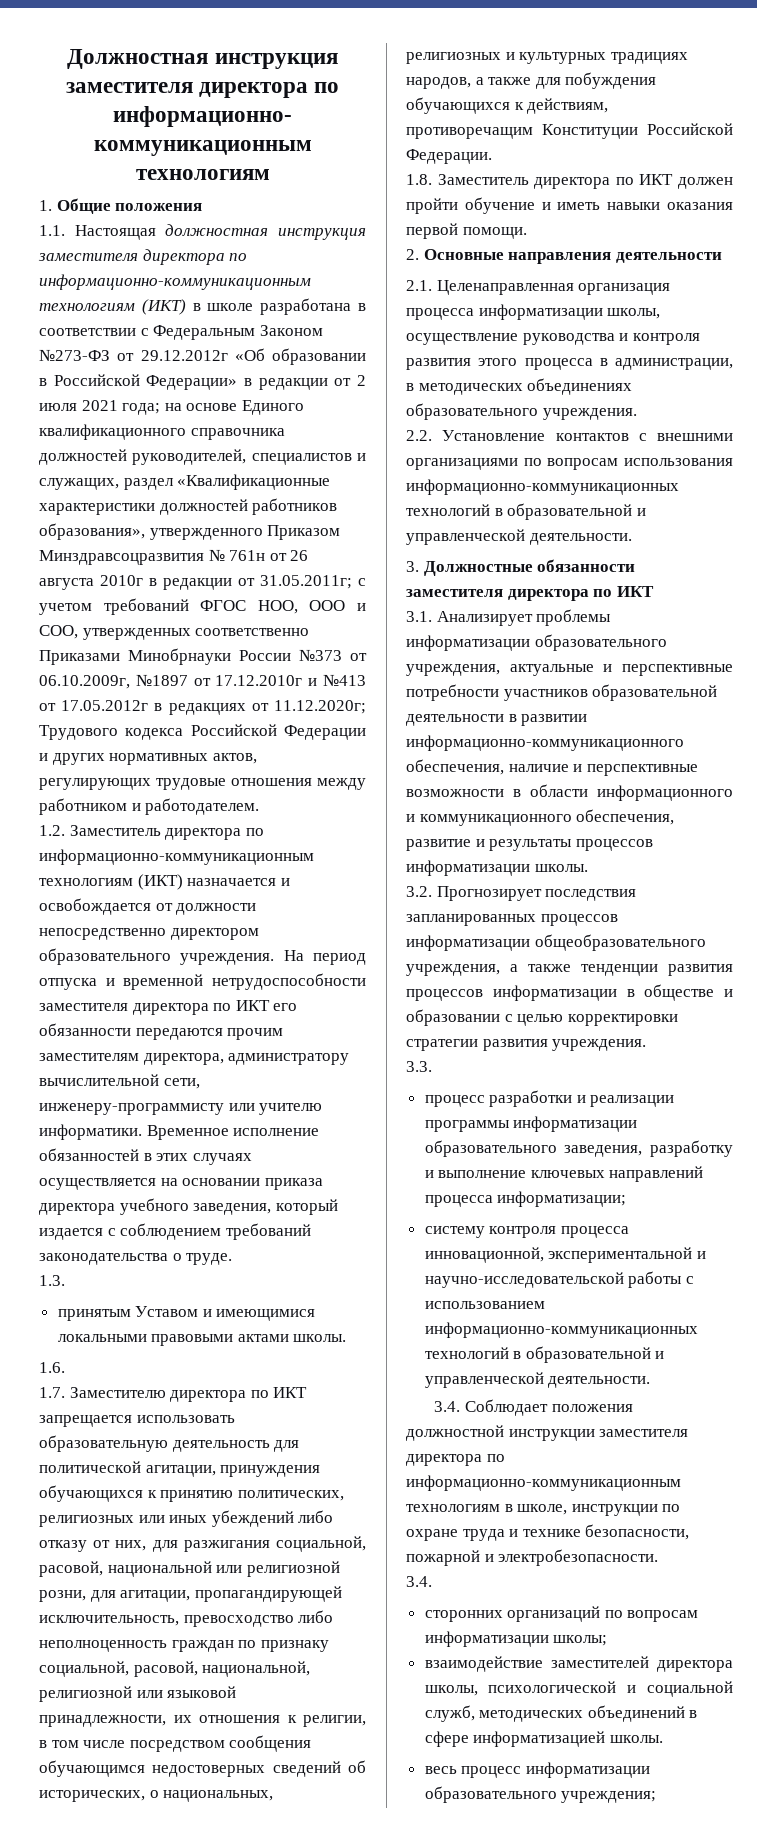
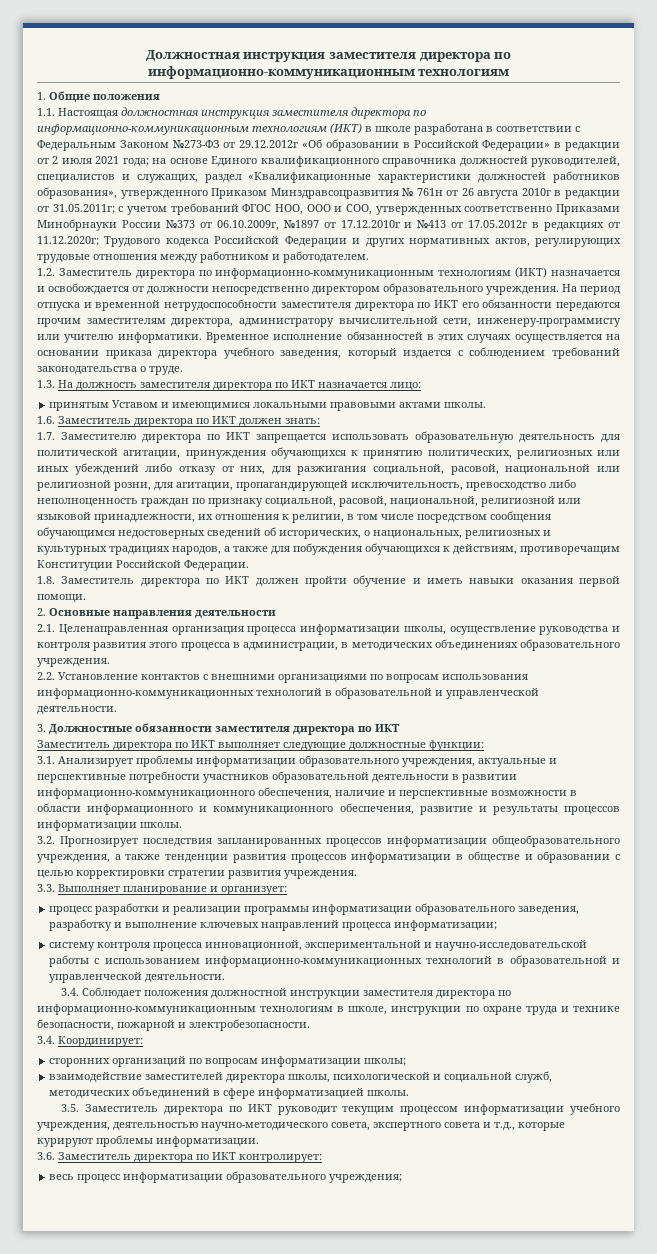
- 1.3.
+ 1.3. На должность заместителя директора по ИКТ назначается лицо:
- 1.6.
+ 1.6. Заместитель директора по ИКТ должен знать:
+ Заместитель директора по ИКТ выполняет следующие должностные функции:
- 3.3.
+ 3.3. Выполняет планирование и организует:
  3.4. Соблюдает положения должностной инструкции заместителя директора по информационно-коммуникационным технологиям в школе, инструкции по охране труда и технике безопасности, пожарной и электробезопасности.
- 3.4.
+ 3.4. Координирует:
+ 3.5. Заместитель директора по ИКТ руководит текущим процессом информатизации учебного учреждения, деятельностью научно-методического совета, экспертного совета и т.д., которые курируют проблемы информатизации.
+ 3.6. Заместитель директора по ИКТ контролирует:

